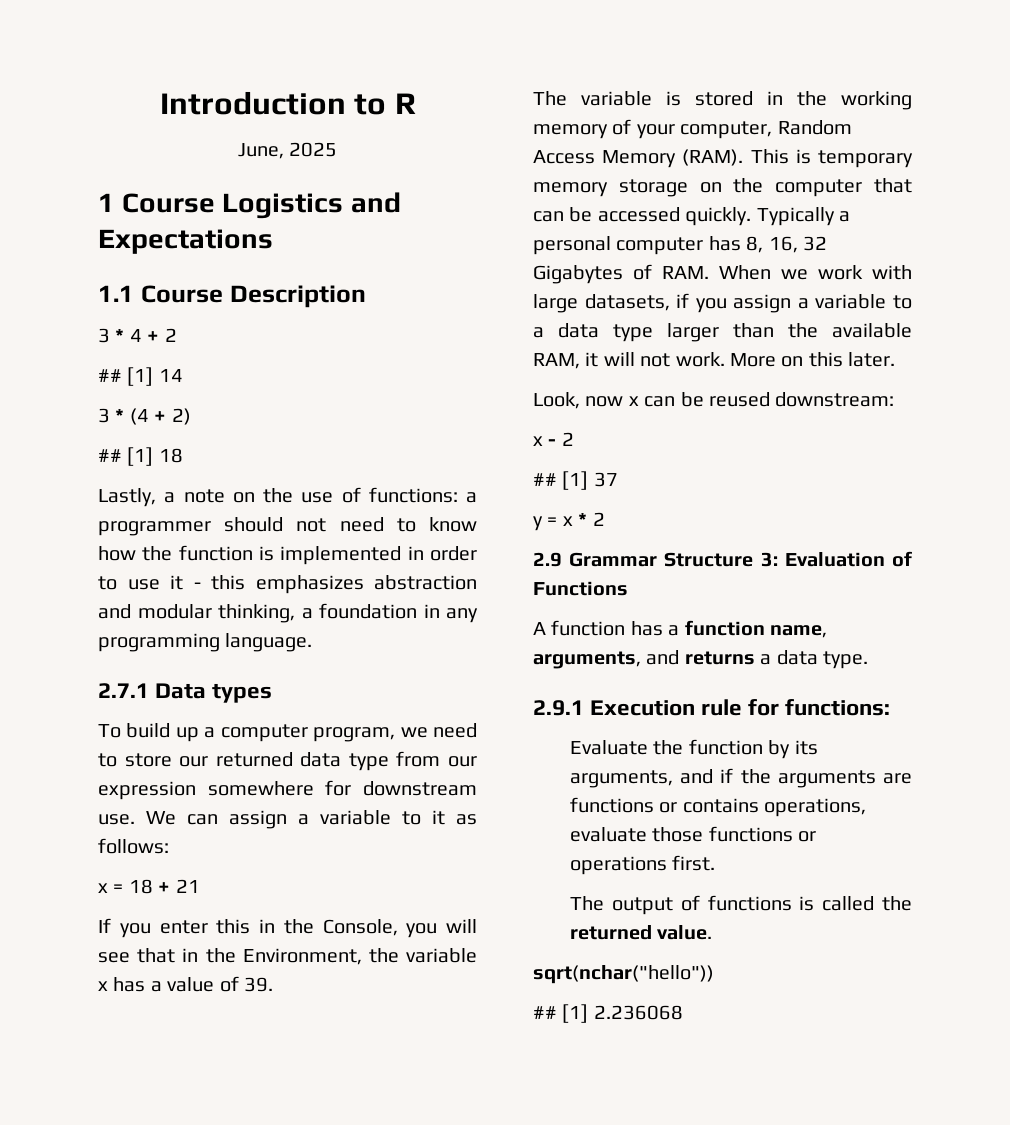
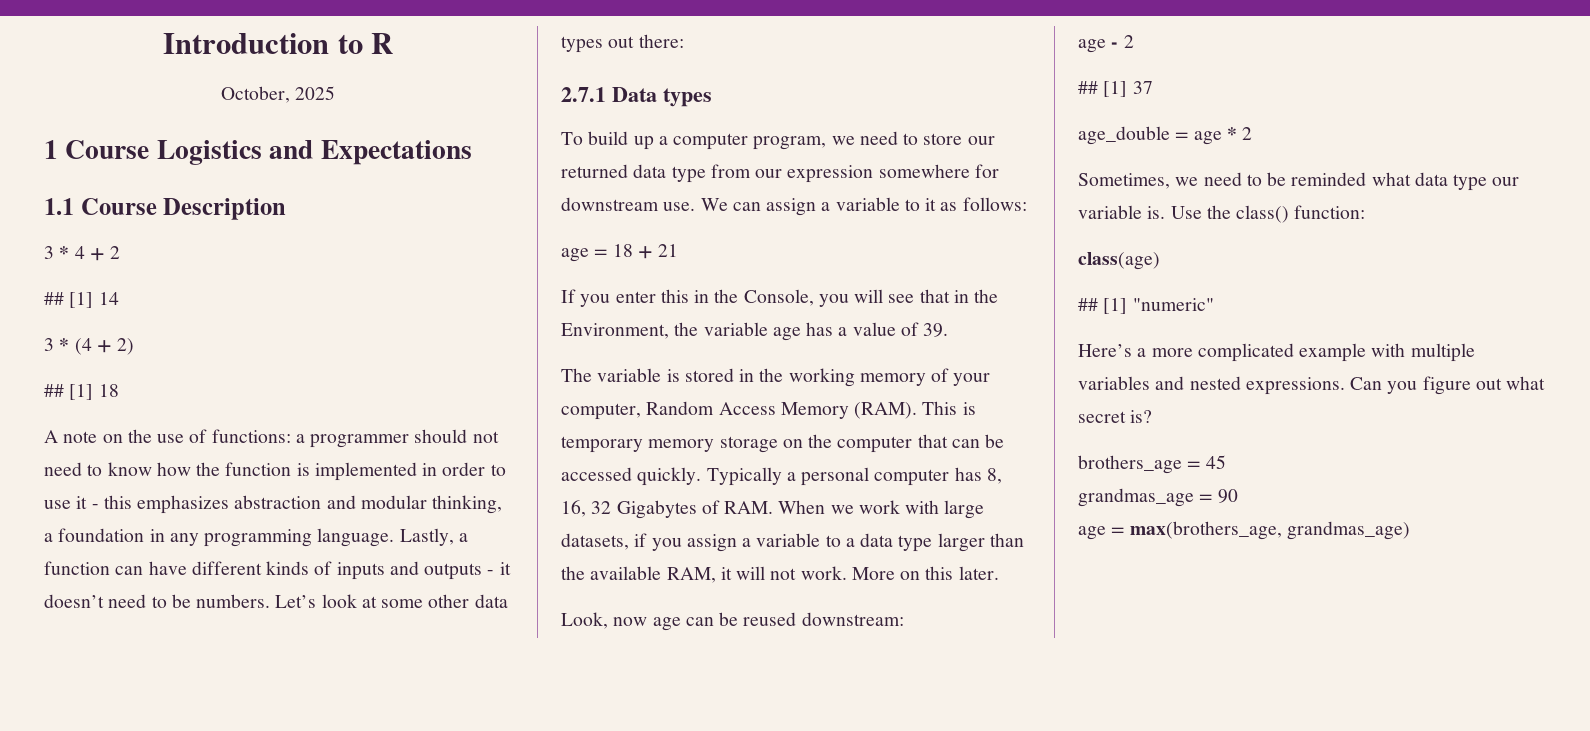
- June, 2025
+ October, 2025
- Lastly, a note on the use of functions: a programmer should not need to know how the function is implemented in order to use it - this emphasizes abstraction and modular thinking, a foundation in any programming language.
+ A note on the use of functions: a programmer should not need to know how the function is implemented in order to use it - this emphasizes abstraction and modular thinking, a foundation in any programming language. Lastly, a function can have different kinds of inputs and outputs - it doesn’t need to be numbers. Let’s look at some other data types out there:
- x = 18 + 21
+ age = 18 + 21
- If you enter this in the Console, you will see that in the Environment, the variable x has a value of 39.
+ If you enter this in the Console, you will see that in the Environment, the variable age has a value of 39.
- Look, now x can be reused downstream:
+ Look, now age can be reused downstream:
- x - 2
+ age - 2
- y = x * 2
+ age_double = age * 2
- 2.9 Grammar Structure 3: Evaluation of Functions
- A function has a function name, arguments, and returns a data type.
- 2.9.1 Execution rule for functions:
- Evaluate the function by its arguments, and if the arguments are functions or contains operations, evaluate those functions or operations first.
- The output of functions is called the returned value.
- sqrt(nchar("hello"))
- ## [1] 2.236068
+ Sometimes, we need to be reminded what data type our variable is. Use the class() function:
+ class(age)
+ ## [1] "numeric"
+ Here’s a more complicated example with multiple variables and nested expressions. Can you figure out what secret is?
+ brothers_age = 45
+ grandmas_age = 90
+ age = max(brothers_age, grandmas_age)

